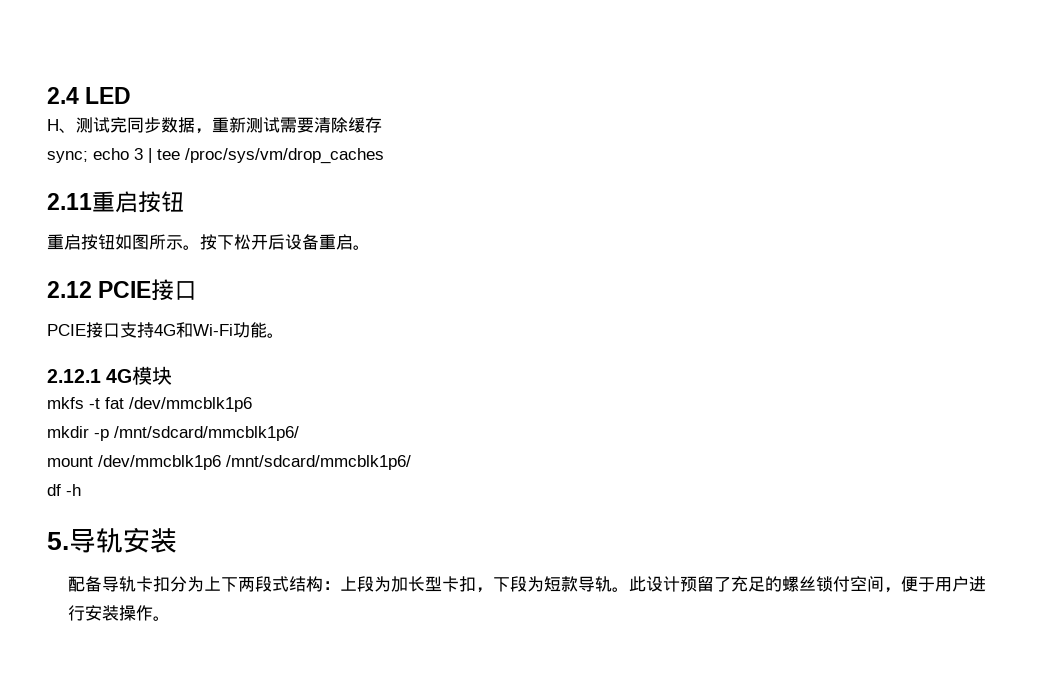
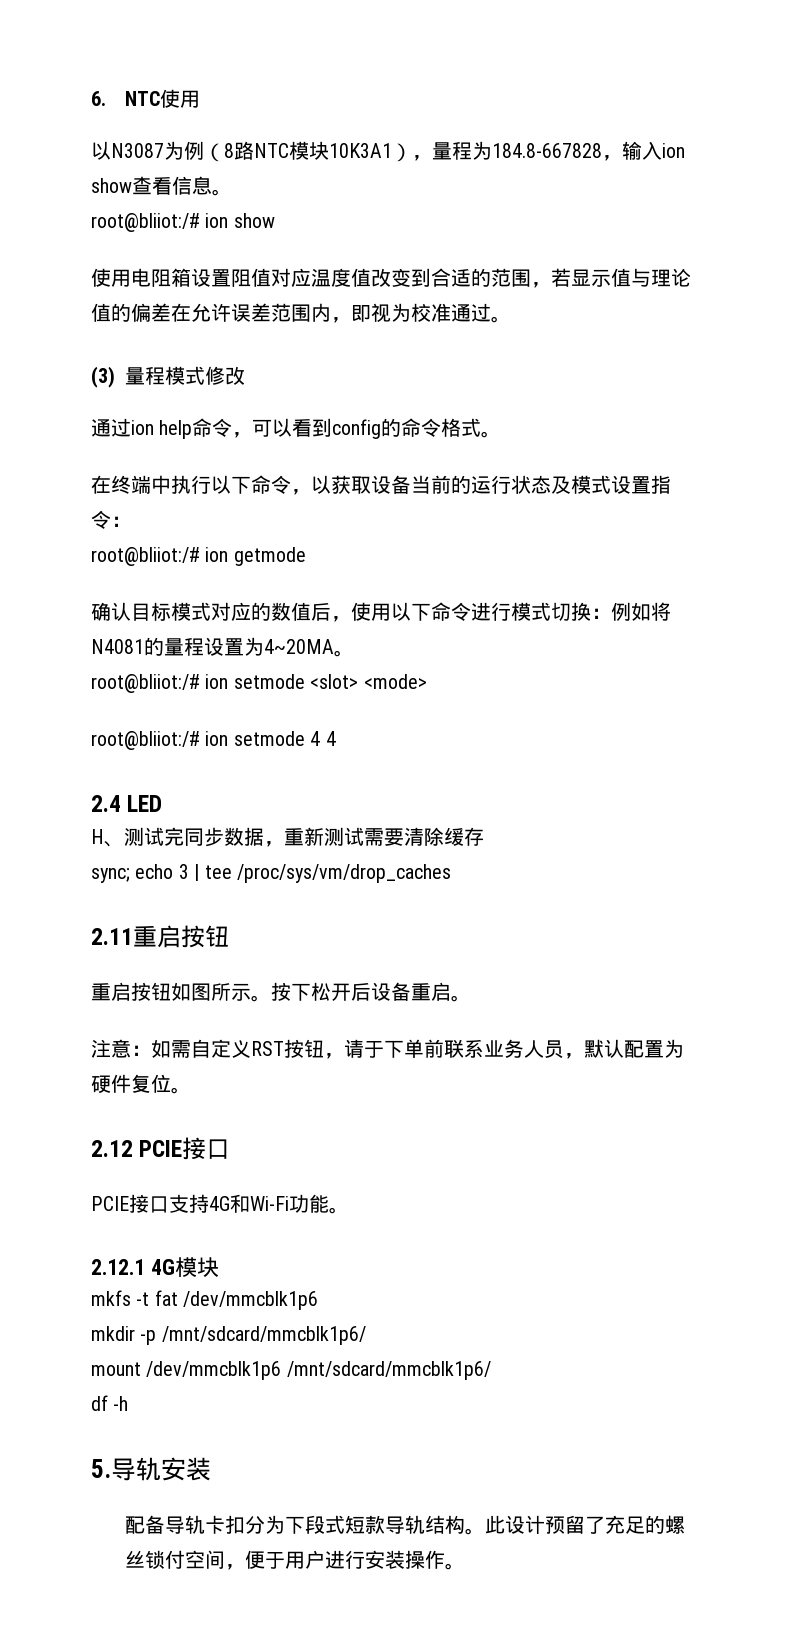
+ 6. NTC使用
+ 以N3087为例（8路NTC模块10K3A1），量程为184.8-667828，输入ion show查看信息。
+ root@bliiot:/# ion show
+ 使用电阻箱设置阻值对应温度值改变到合适的范围，若显示值与理论值的偏差在允许误差范围内，即视为校准通过。
+ (3)量程模式修改
+ 通过ion help命令，可以看到config的命令格式。
+ 在终端中执行以下命令，以获取设备当前的运行状态及模式设置指令：
+ root@bliiot:/# ion getmode
+ 确认目标模式对应的数值后，使用以下命令进行模式切换：例如将N4081的量程设置为4~20MA。
+ root@bliiot:/# ion setmode <slot> <mode>
+ root@bliiot:/# ion setmode 4 4
+ 注意：如需自定义RST按钮，请于下单前联系业务人员，默认配置为硬件复位。
- 配备导轨卡扣分为上下两段式结构：上段为加长型卡扣，下段为短款导轨。
+ 配备导轨卡扣分为下段式短款导轨结构。

